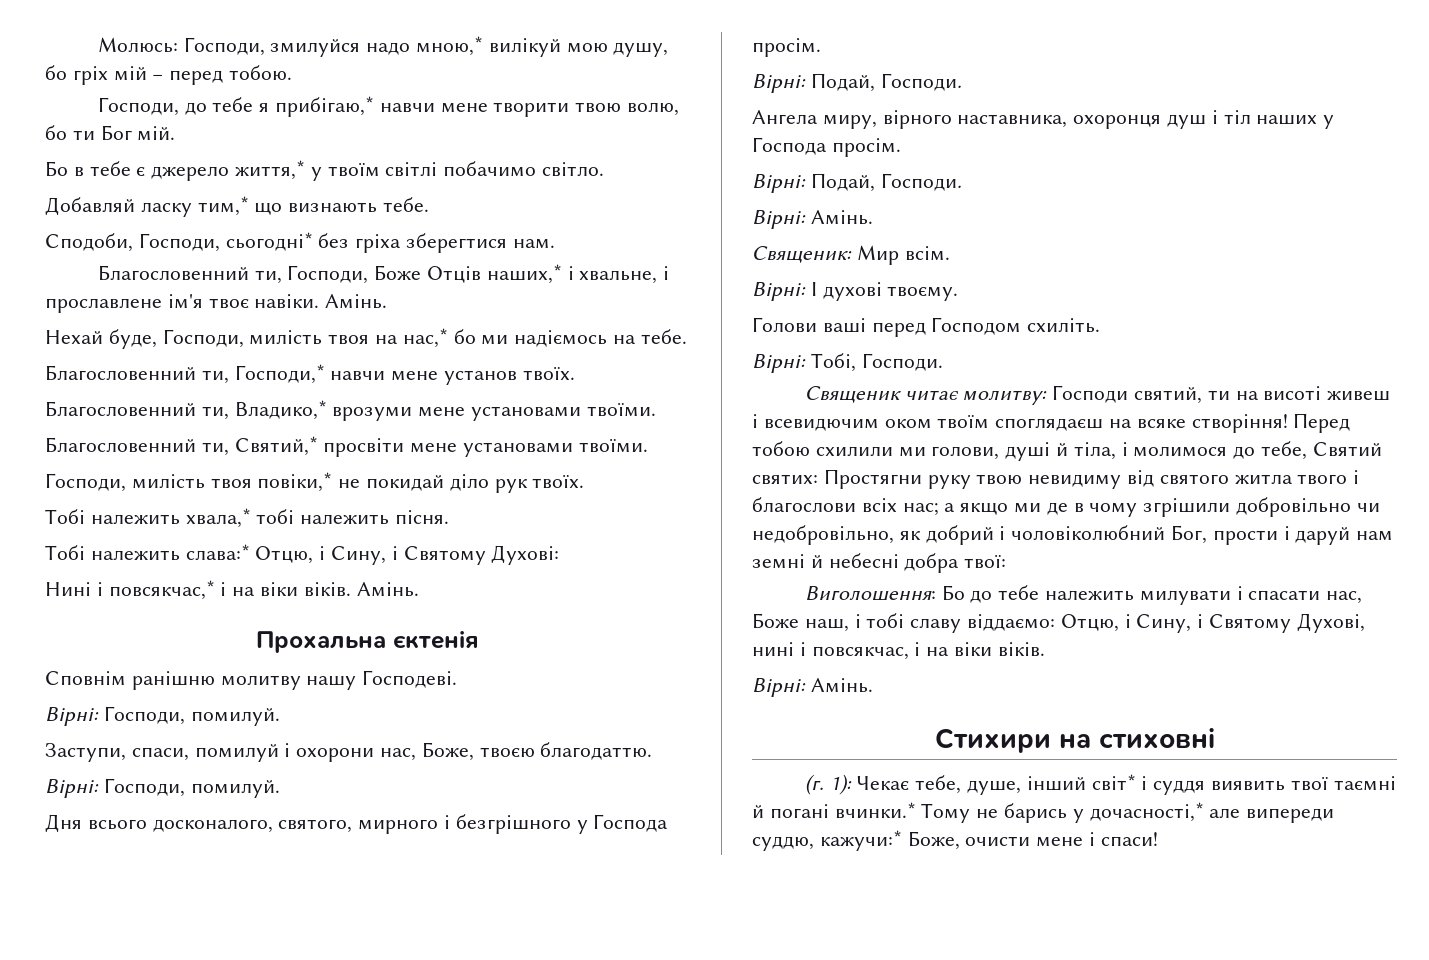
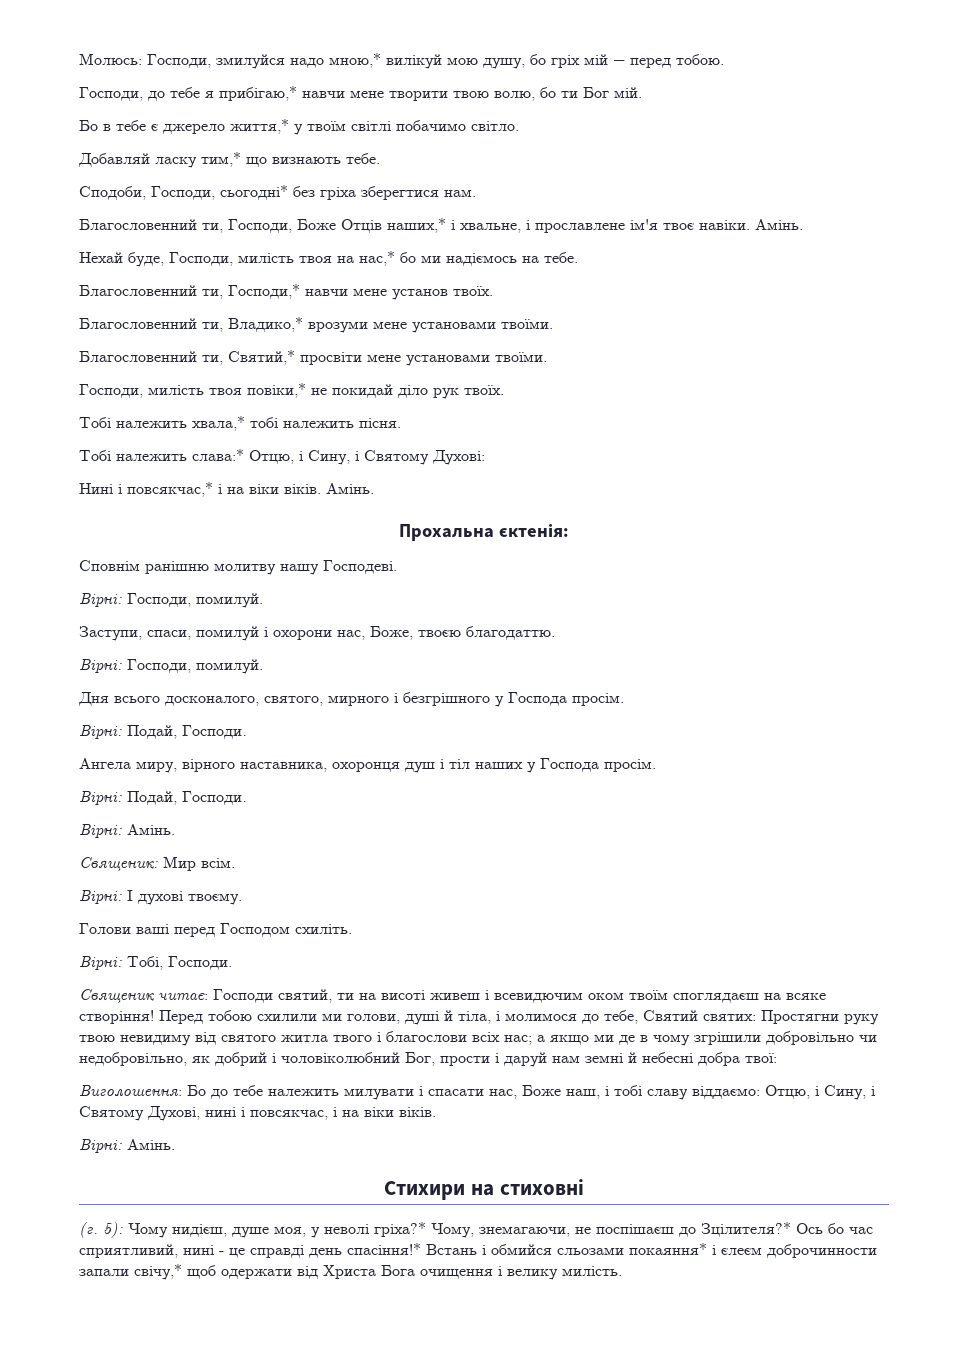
- Прохальна єктенія
+ Прохальна єктенія:
- Священик читає молитву: Господи святий, ти на висоті живеш і всевидючим оком твоїм споглядаєш на всяке створіння!
+ Священик читає: Господи святий, ти на висоті живеш і всевидючим оком твоїм споглядаєш на всяке створіння!
- (г. 1): Чекає тебе, душе, інший світ* і суддя виявить твої таємні й погані вчинки.* Тому не барись у дочасності,* але випереди суддю, кажучи:* Боже, очисти мене і спаси!
+ (г. 5): Чому нидієш, душе моя, у неволі гріха?* Чому, знемагаючи, не поспішаєш до Зцілителя?* Ось бо час сприятливий, нині - це справді день спасіння!* Встань і обмийся сльозами покаяння* і єлеєм доброчинности запали свічу,* щоб одержати від Христа Бога очищення і велику милість.

